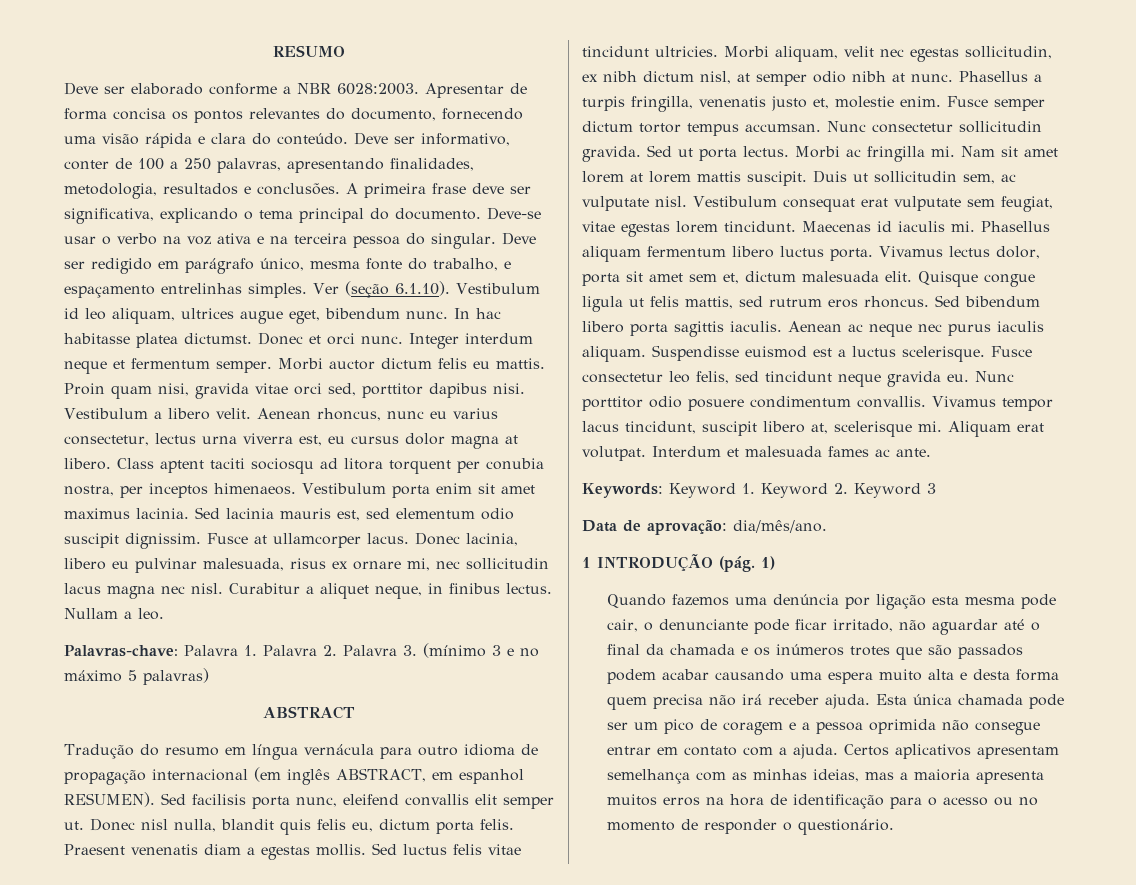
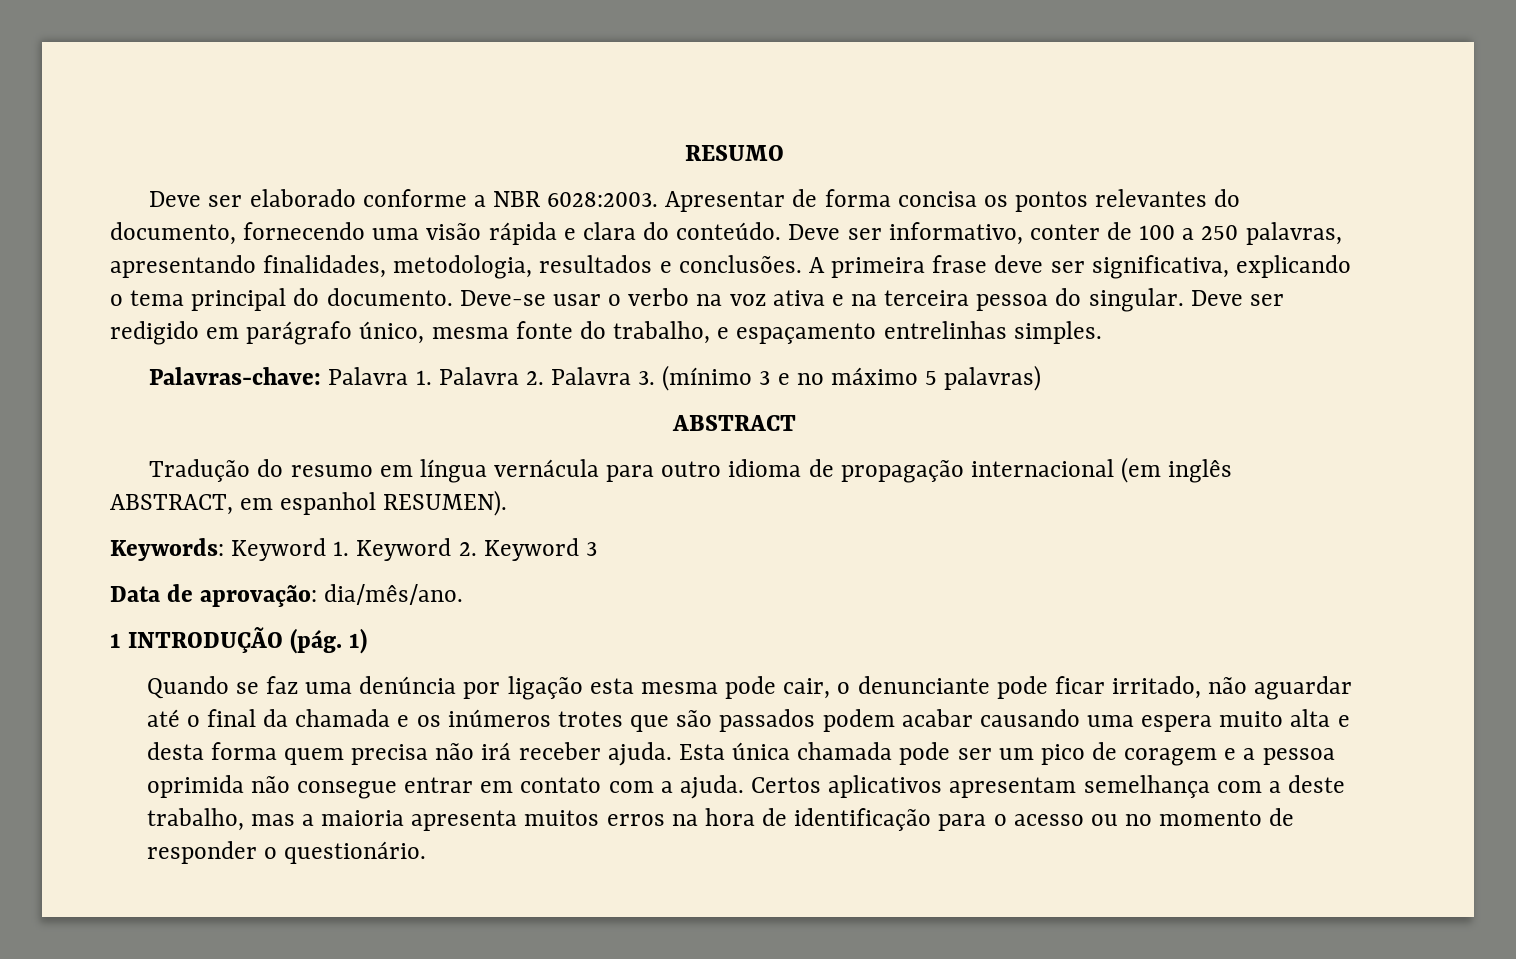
- Ver (seção 6.1.10). Vestibulum id leo aliquam, ultrices augue eget, bibendum nunc. In hac habitasse platea dictumst. Donec et orci nunc. Integer interdum neque et fermentum semper. Morbi auctor dictum felis eu mattis. Proin quam nisi, gravida vitae orci sed, porttitor dapibus nisi. Vestibulum a libero velit. Aenean rhoncus, nunc eu varius consectetur, lectus urna viverra est, eu cursus dolor magna at libero. Class aptent taciti sociosqu ad litora torquent per conubia nostra, per inceptos himenaeos. Vestibulum porta enim sit amet maximus lacinia. Sed lacinia mauris est, sed elementum odio suscipit dignissim. Fusce at ullamcorper lacus. Donec lacinia, libero eu pulvinar malesuada, risus ex ornare mi, nec sollicitudin lacus magna nec nisl. Curabitur a aliquet neque, in finibus lectus. Nullam a leo.
- Sed facilisis porta nunc, eleifend convallis elit semper ut. Donec nisl nulla, blandit quis felis eu, dictum porta felis. Praesent venenatis diam a egestas mollis. Sed luctus felis vitae tincidunt ultricies. Morbi aliquam, velit nec egestas sollicitudin, ex nibh dictum nisl, at semper odio nibh at nunc. Phasellus a turpis fringilla, venenatis justo et, molestie enim. Fusce semper dictum tortor tempus accumsan. Nunc consectetur sollicitudin gravida. Sed ut porta lectus. Morbi ac fringilla mi. Nam sit amet lorem at lorem mattis suscipit. Duis ut sollicitudin sem, ac vulputate nisl. Vestibulum consequat erat vulputate sem feugiat, vitae egestas lorem tincidunt. Maecenas id iaculis mi. Phasellus aliquam fermentum libero luctus porta. Vivamus lectus dolor, porta sit amet sem et, dictum malesuada elit. Quisque congue ligula ut felis mattis, sed rutrum eros rhoncus. Sed bibendum libero porta sagittis iaculis. Aenean ac neque nec purus iaculis aliquam. Suspendisse euismod est a luctus scelerisque. Fusce consectetur leo felis, sed tincidunt neque gravida eu. Nunc porttitor odio posuere condimentum convallis. Vivamus tempor lacus tincidunt, suscipit libero at, scelerisque mi. Aliquam erat volutpat. Interdum et malesuada fames ac ante.
- Quando fazemos uma denúncia por ligação esta mesma pode cair, o denunciante pode ficar irritado, não aguardar até o final da chamada e os inúmeros trotes que são passados podem acabar causando uma espera muito alta e desta forma quem precisa não irá receber ajuda.
+ Quando se faz uma denúncia por ligação esta mesma pode cair, o denunciante pode ficar irritado, não aguardar até o final da chamada e os inúmeros trotes que são passados podem acabar causando uma espera muito alta e desta forma quem precisa não irá receber ajuda.
- Certos aplicativos apresentam semelhança com as minhas ideias, mas a maioria apresenta muitos erros na hora de identificação para o acesso ou no momento de responder o questionário.
+ Certos aplicativos apresentam semelhança com a deste trabalho, mas a maioria apresenta muitos erros na hora de identificação para o acesso ou no momento de responder o questionário.

